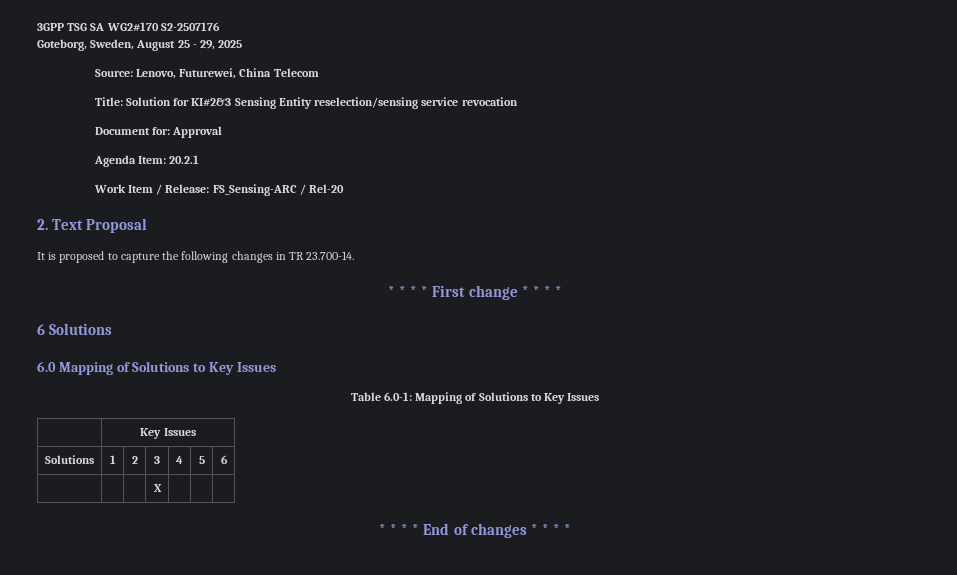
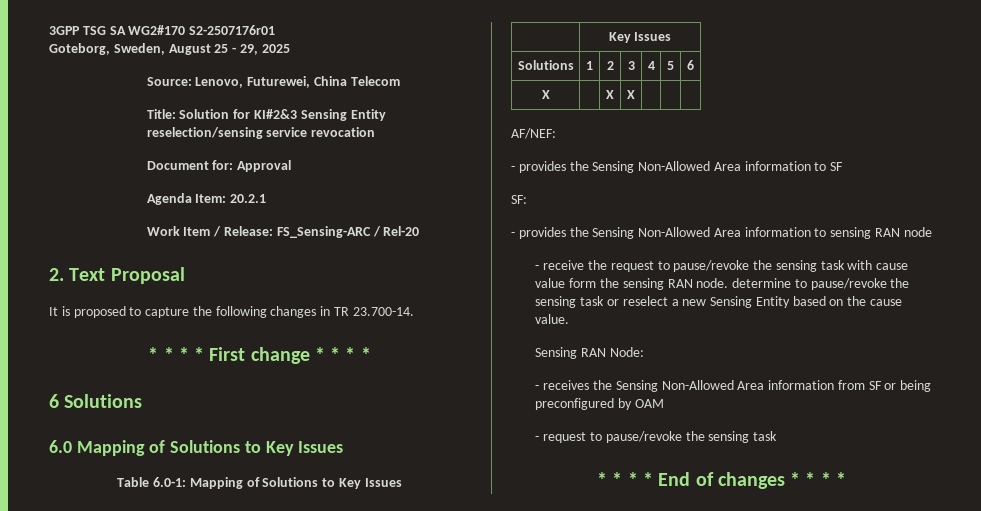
- 3GPP TSG SA WG2#170 S2-2507176
+ 3GPP TSG SA WG2#170 S2-2507176r01
- | | | X | | |
+ X | | X | X | | |
+ AF/NEF:
+ - provides the Sensing Non-Allowed Area information to SF
+ SF:
+ - provides the Sensing Non-Allowed Area information to sensing RAN node
+ - receive the request to pause/revoke the sensing task with cause value form the sensing RAN node. determine to pause/revoke the sensing task or reselect a new Sensing Entity based on the cause value.
+ Sensing RAN Node:
+ - receives the Sensing Non-Allowed Area information from SF or being preconfigured by OAM
+ - request to pause/revoke the sensing task

